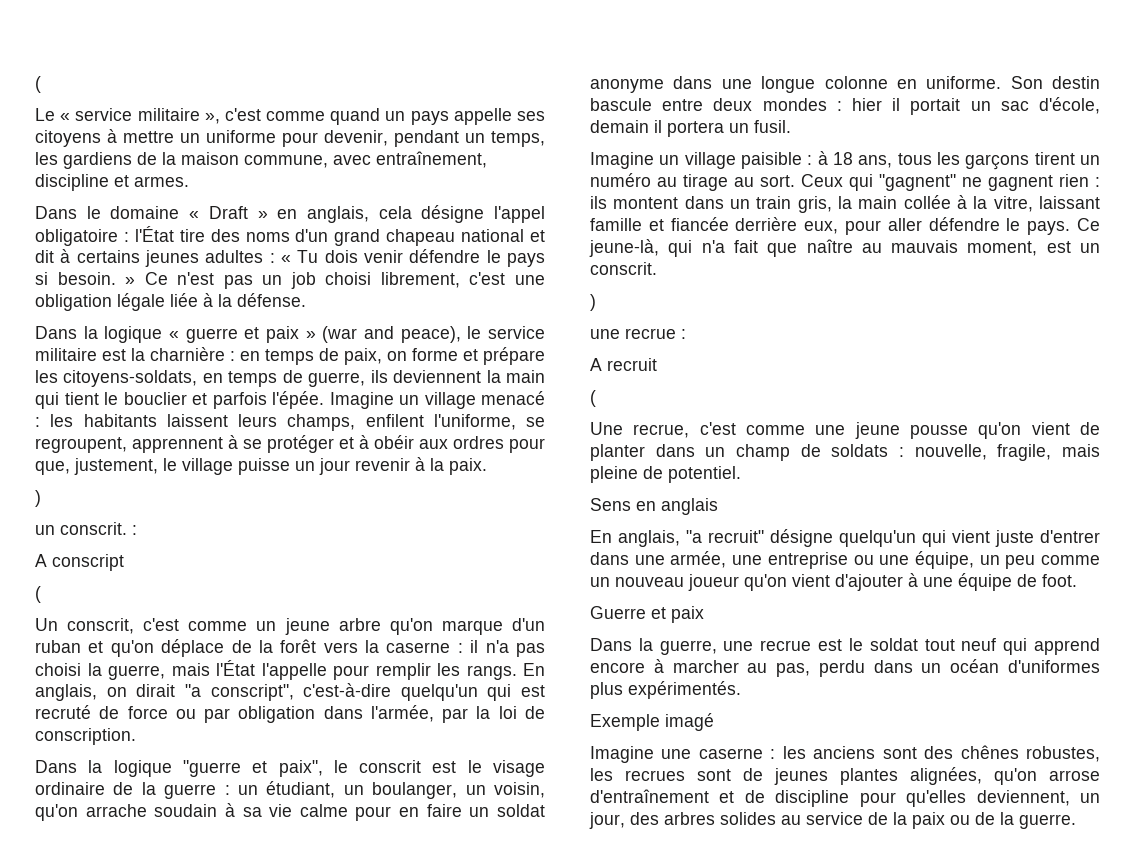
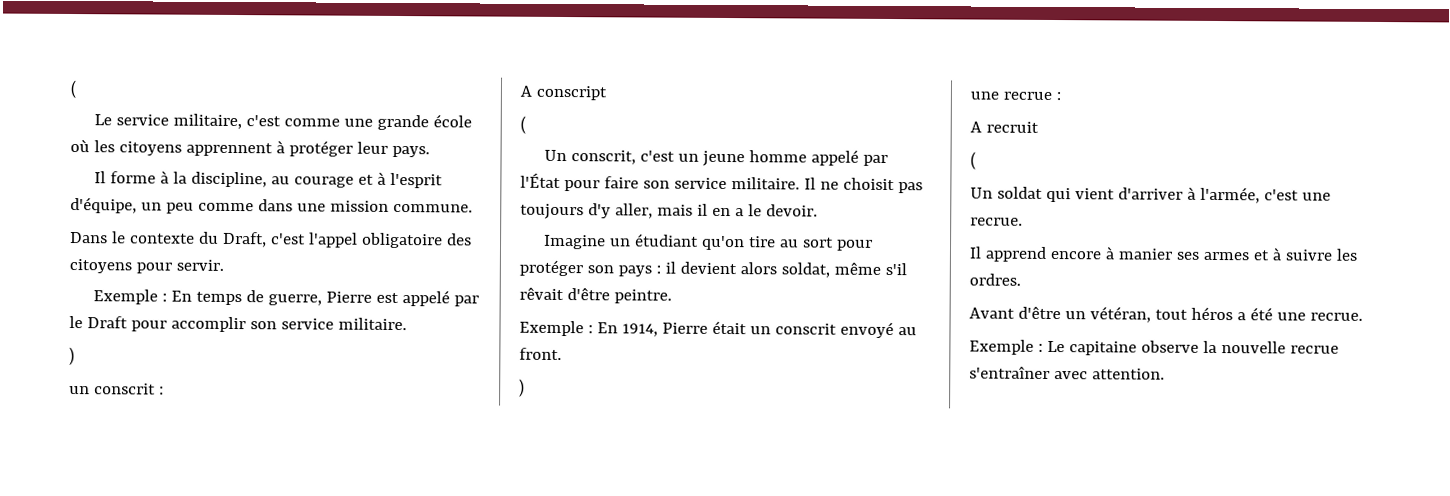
- Le « service militaire », c'est comme quand un pays appelle ses citoyens à mettre un uniforme pour devenir, pendant un temps, les gardiens de la maison commune, avec entraînement, discipline et armes.
- Dans le domaine « Draft » en anglais, cela désigne l'appel obligatoire : l'État tire des noms d'un grand chapeau national et dit à certains jeunes adultes : « Tu dois venir défendre le pays si besoin. » Ce n'est pas un job choisi librement, c'est une obligation légale liée à la défense.
- Dans la logique « guerre et paix » (war and peace), le service militaire est la charnière : en temps de paix, on forme et prépare les citoyens-soldats, en temps de guerre, ils deviennent la main qui tient le bouclier et parfois l'épée. Imagine un village menacé : les habitants laissent leurs champs, enfilent l'uniforme, se regroupent, apprennent à se protéger et à obéir aux ordres pour que, justement, le village puisse un jour revenir à la paix.
+ Le service militaire, c'est comme une grande école où les citoyens apprennent à protéger leur pays.
+ Il forme à la discipline, au courage et à l'esprit d'équipe, un peu comme dans une mission commune.
+ Dans le contexte du Draft, c'est l'appel obligatoire des citoyens pour servir.
+ Exemple : En temps de guerre, Pierre est appelé par le Draft pour accomplir son service militaire.
- un conscrit. :
+ un conscrit :
- Un conscrit, c'est comme un jeune arbre qu'on marque d'un ruban et qu'on déplace de la forêt vers la caserne : il n'a pas choisi la guerre, mais l'État l'appelle pour remplir les rangs. En anglais, on dirait "a conscript", c'est‑à‑dire quelqu'un qui est recruté de force ou par obligation dans l'armée, par la loi de conscription.
- Dans la logique "guerre et paix", le conscrit est le visage ordinaire de la guerre : un étudiant, un boulanger, un voisin, qu'on arrache soudain à sa vie calme pour en faire un soldat anonyme dans une longue colonne en uniforme. Son destin bascule entre deux mondes : hier il portait un sac d'école, demain il portera un fusil.
- Imagine un village paisible : à 18 ans, tous les garçons tirent un numéro au tirage au sort. Ceux qui "gagnent" ne gagnent rien : ils montent dans un train gris, la main collée à la vitre, laissant famille et fiancée derrière eux, pour aller défendre le pays. Ce jeune-là, qui n'a fait que naître au mauvais moment, est un conscrit.
+ Un conscrit, c'est un jeune homme appelé par l'État pour faire son service militaire. Il ne choisit pas toujours d'y aller, mais il en a le devoir.
+ Imagine un étudiant qu'on tire au sort pour protéger son pays : il devient alors soldat, même s'il rêvait d'être peintre.
+ Exemple : En 1914, Pierre était un conscrit envoyé au front.
- Une recrue, c'est comme une jeune pousse qu'on vient de planter dans un champ de soldats : nouvelle, fragile, mais pleine de potentiel.
- Sens en anglais
- En anglais, "a recruit" désigne quelqu'un qui vient juste d'entrer dans une armée, une entreprise ou une équipe, un peu comme un nouveau joueur qu'on vient d'ajouter à une équipe de foot.
- Guerre et paix
- Dans la guerre, une recrue est le soldat tout neuf qui apprend encore à marcher au pas, perdu dans un océan d'uniformes plus expérimentés.
- Exemple imagé
- Imagine une caserne : les anciens sont des chênes robustes, les recrues sont de jeunes plantes alignées, qu'on arrose d'entraînement et de discipline pour qu'elles deviennent, un jour, des arbres solides au service de la paix ou de la guerre.
+ Un soldat qui vient d'arriver à l'armée, c'est une recrue.
+ Il apprend encore à manier ses armes et à suivre les ordres.
+ Avant d'être un vétéran, tout héros a été une recrue.
+ Exemple : Le capitaine observe la nouvelle recrue s'entraîner avec attention.

